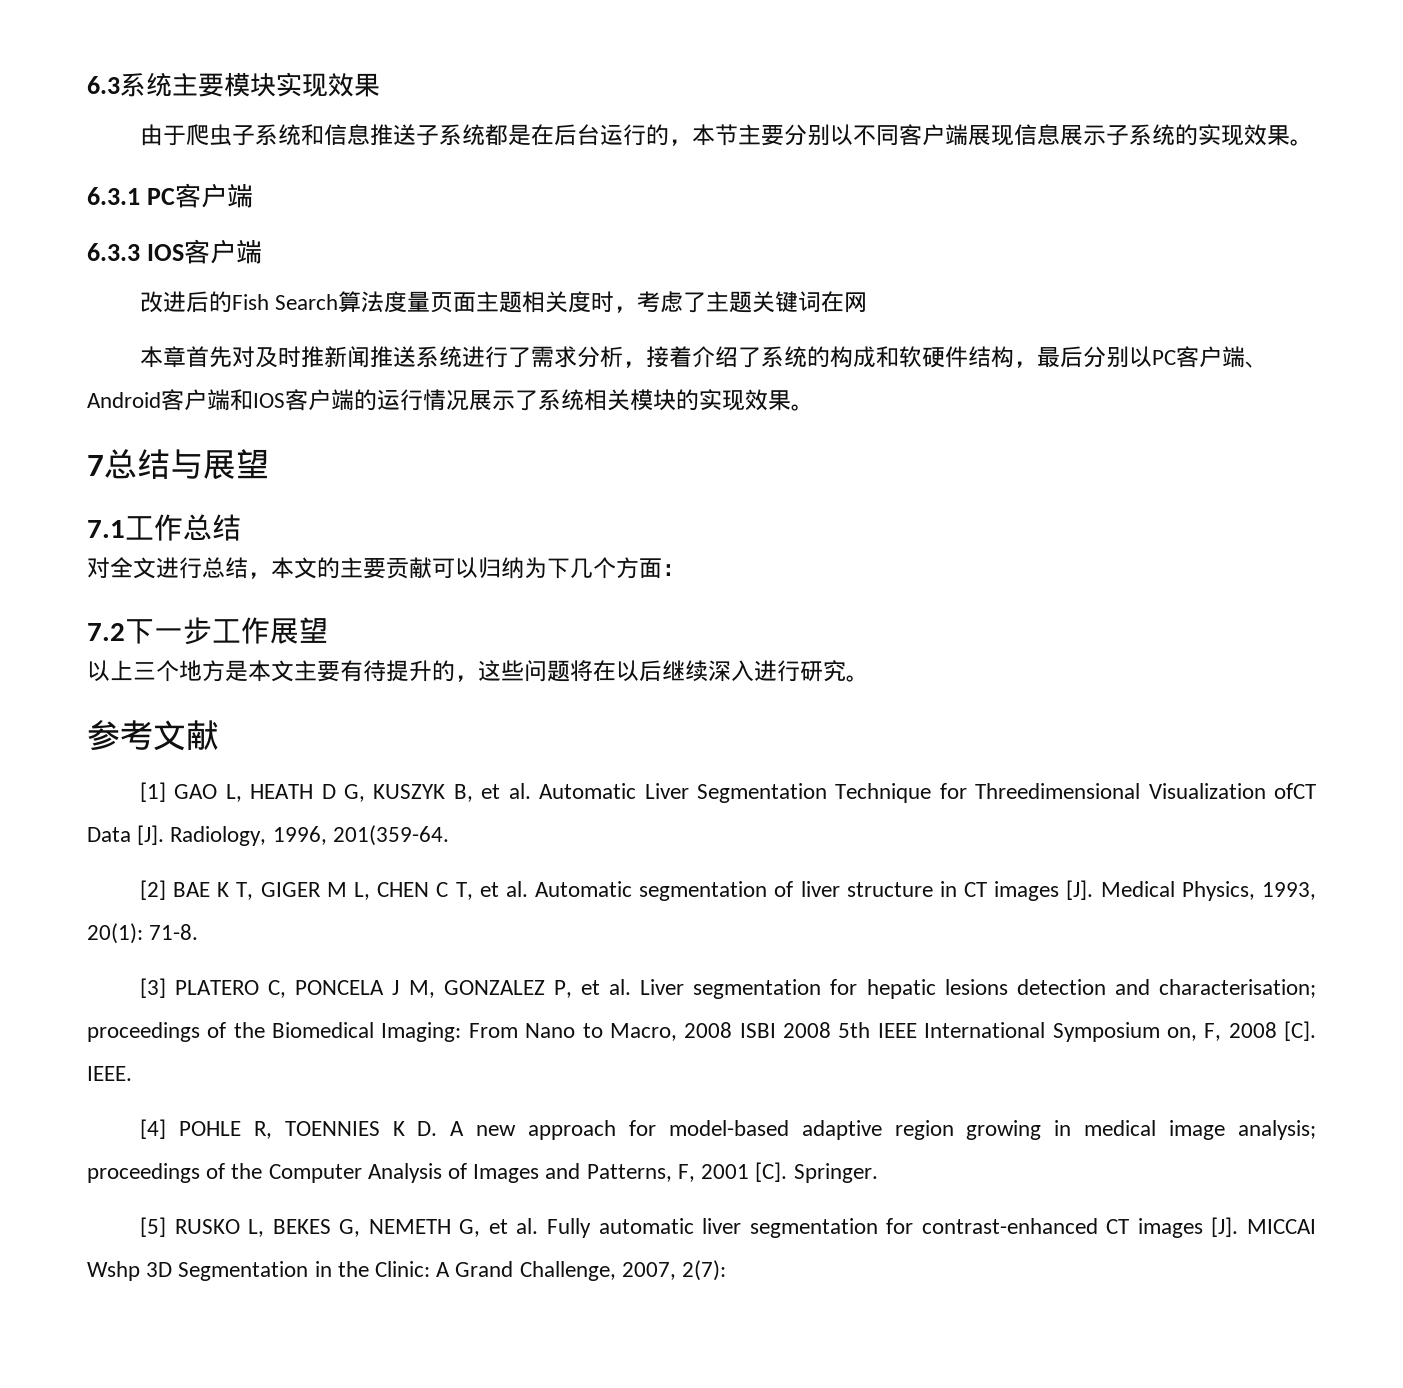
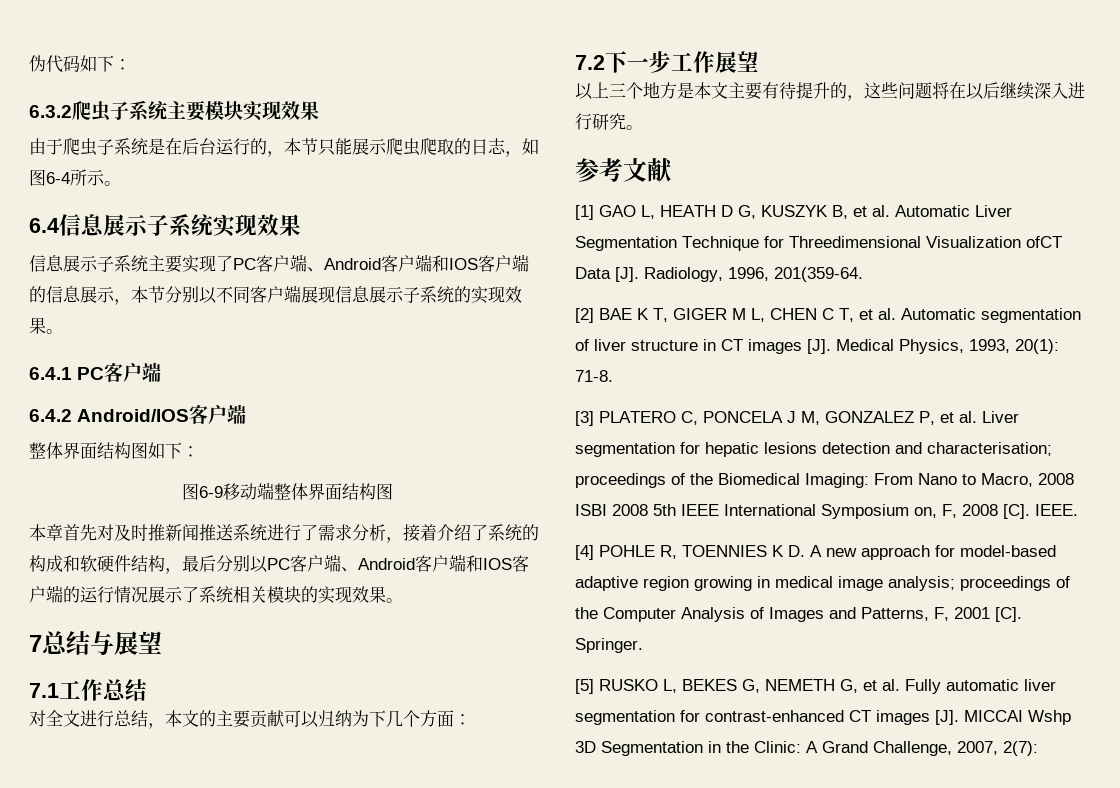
- 6.3系统主要模块实现效果
+ 伪代码如下：
+ 6.3.2爬虫子系统主要模块实现效果
- 由于爬虫子系统和信息推送子系统都是在后台运行的，本节主要分别以不同客户端展现信息展示子系统的实现效果。
+ 由于爬虫子系统是在后台运行的，本节只能展示爬虫爬取的日志，如图6-4所示。
+ 6.4信息展示子系统实现效果
+ 信息展示子系统主要实现了PC客户端、Android客户端和IOS客户端的信息展示，本节分别以不同客户端展现信息展示子系统的实现效果。
- 6.3.1 PC客户端
+ 6.4.1 PC客户端
- 6.3.3 IOS客户端
- 改进后的Fish Search算法度量页面主题相关度时，考虑了主题关键词在网
+ 6.4.2 Android/IOS客户端
+ 整体界面结构图如下：
+ 图6-9移动端整体界面结构图

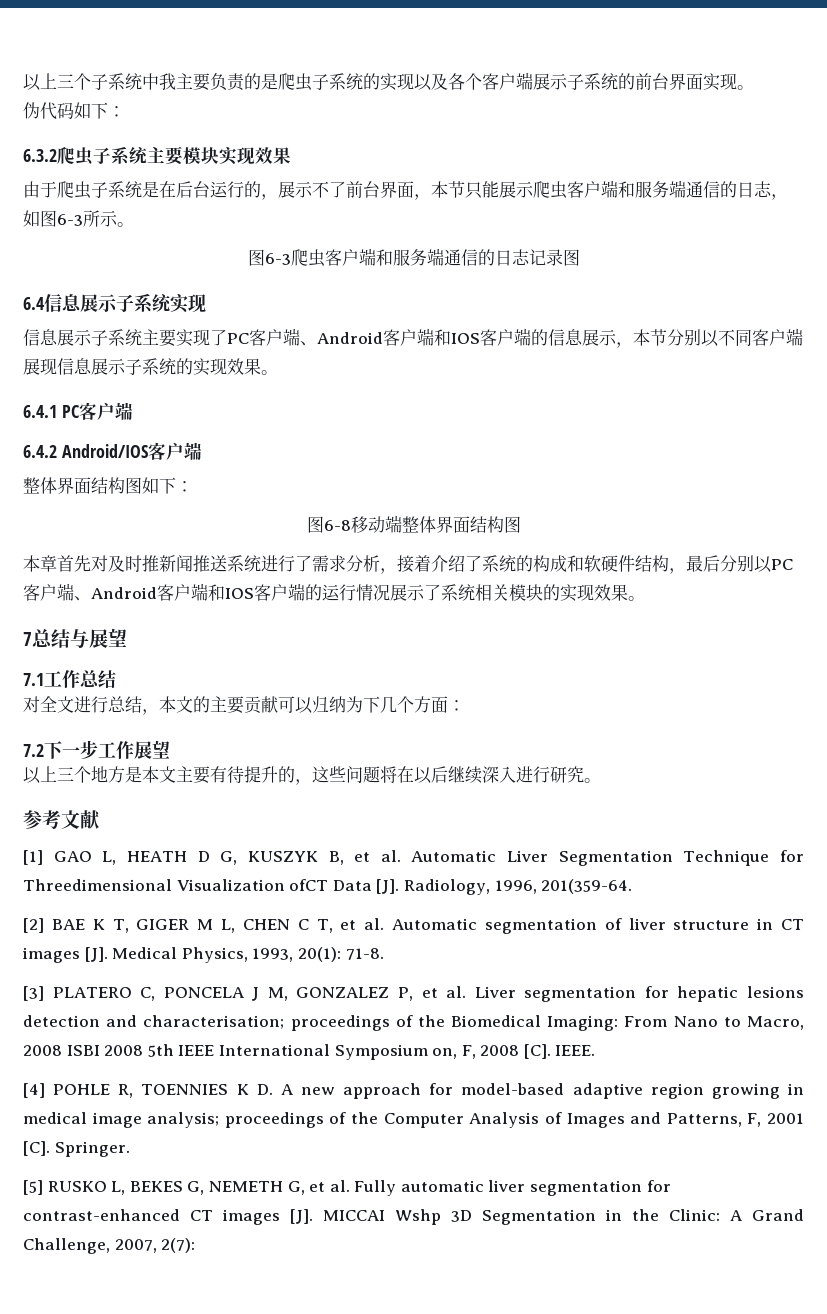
+ 以上三个子系统中我主要负责的是爬虫子系统的实现以及各个客户端展示子系统的前台界面实现。
- 由于爬虫子系统是在后台运行的，本节只能展示爬虫爬取的日志，如图6-4所示。
+ 由于爬虫子系统是在后台运行的，展示不了前台界面，本节只能展示爬虫客户端和服务端通信的日志，如图6-3所示。
+ 图6-3爬虫客户端和服务端通信的日志记录图
- 6.4信息展示子系统实现效果
+ 6.4信息展示子系统实现
- 图6-9移动端整体界面结构图
+ 图6-8移动端整体界面结构图

